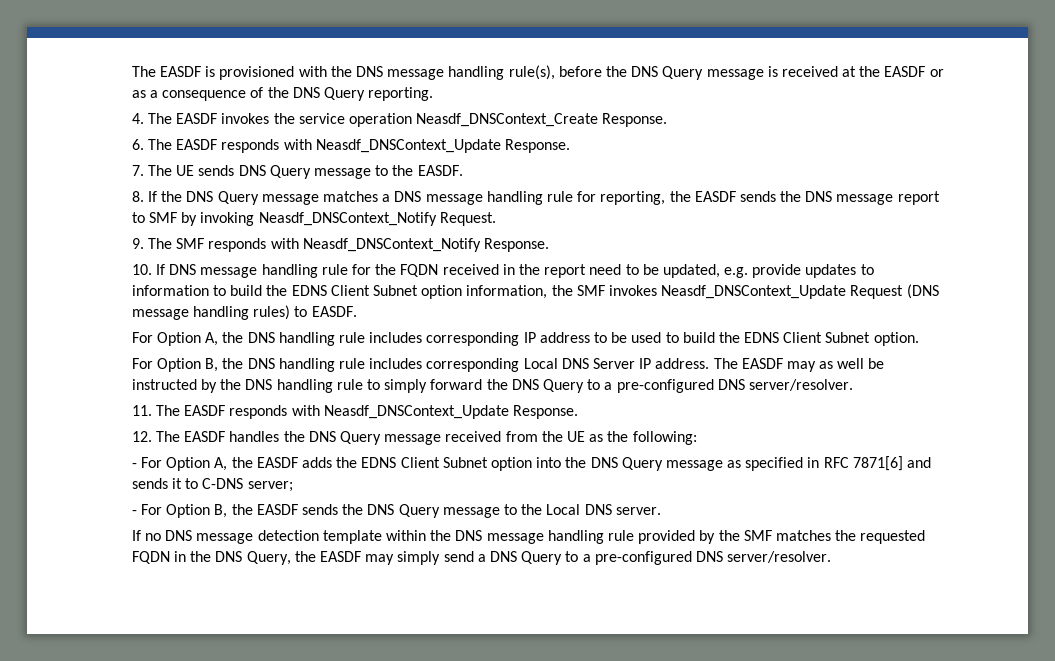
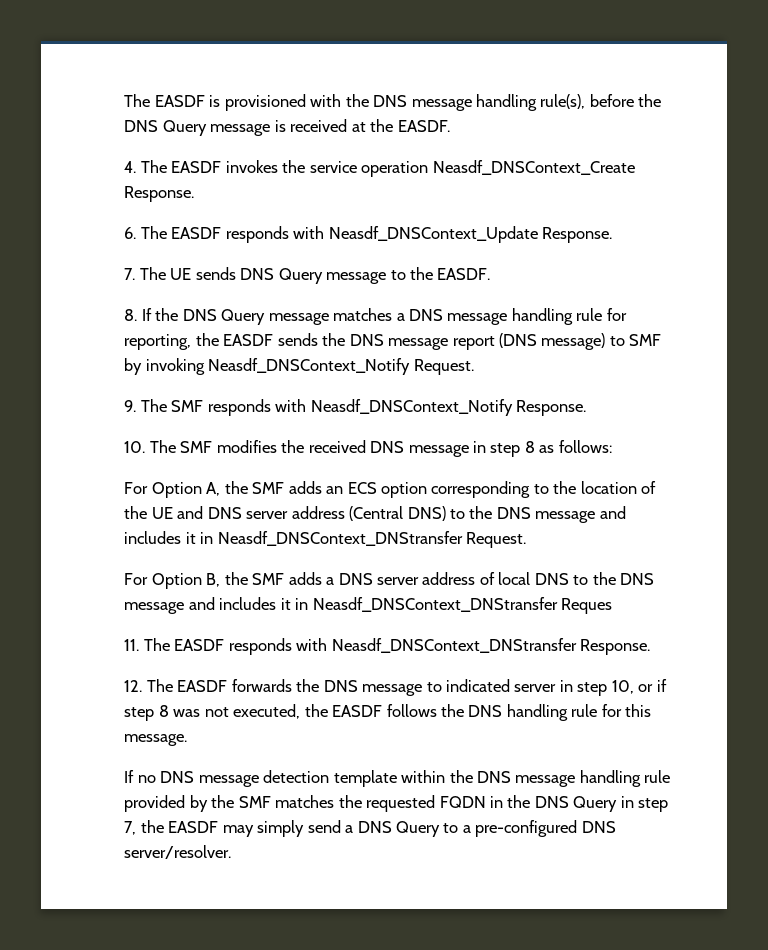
- The EASDF is provisioned with the DNS message handling rule(s), before the DNS Query message is received at the EASDF or as a consequence of the DNS Query reporting.
+ The EASDF is provisioned with the DNS message handling rule(s), before the DNS Query message is received at the EASDF.
- 8. If the DNS Query message matches a DNS message handling rule for reporting, the EASDF sends the DNS message report to SMF by invoking Neasdf_DNSContext_Notify Request.
+ 8. If the DNS Query message matches a DNS message handling rule for reporting, the EASDF sends the DNS message report (DNS message) to SMF by invoking Neasdf_DNSContext_Notify Request.
- 10. If DNS message handling rule for the FQDN received in the report need to be updated, e.g. provide updates to information to build the EDNS Client Subnet option information, the SMF invokes Neasdf_DNSContext_Update Request (DNS message handling rules) to EASDF.
- For Option A, the DNS handling rule includes corresponding IP address to be used to build the EDNS Client Subnet option.
- For Option B, the DNS handling rule includes corresponding Local DNS Server IP address. The EASDF may as well be instructed by the DNS handling rule to simply forward the DNS Query to a pre-configured DNS server/resolver.
+ 10. The SMF modifies the received DNS message in step 8 as follows:
+ For Option A, the SMF adds an ECS option corresponding to the location of the UE and DNS server address (Central DNS) to the DNS message and includes it in Neasdf_DNSContext_DNStransfer Request.
+ For Option B, the SMF adds a DNS server address of local DNS to the DNS message and includes it in Neasdf_DNSContext_DNStransfer Reques
- 11. The EASDF responds with Neasdf_DNSContext_Update Response.
+ 11. The EASDF responds with Neasdf_DNSContext_DNStransfer Response.
- 12. The EASDF handles the DNS Query message received from the UE as the following:
- - For Option A, the EASDF adds the EDNS Client Subnet option into the DNS Query message as specified in RFC 7871[6] and sends it to C-DNS server;
- - For Option B, the EASDF sends the DNS Query message to the Local DNS server.
+ 12. The EASDF forwards the DNS message to indicated server in step 10, or if step 8 was not executed, the EASDF follows the DNS handling rule for this message.
- If no DNS message detection template within the DNS message handling rule provided by the SMF matches the requested FQDN in the DNS Query, the EASDF may simply send a DNS Query to a pre-configured DNS server/resolver.
+ If no DNS message detection template within the DNS message handling rule provided by the SMF matches the requested FQDN in the DNS Query in step 7, the EASDF may simply send a DNS Query to a pre-configured DNS server/resolver.

